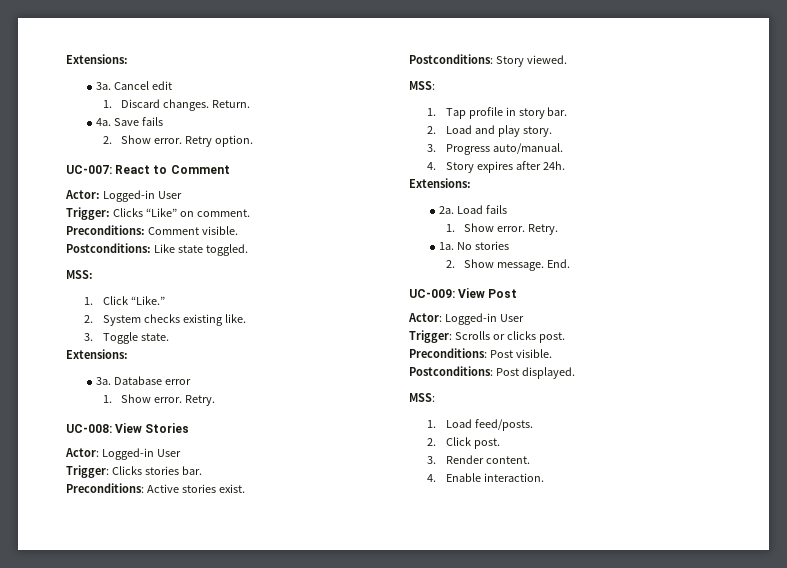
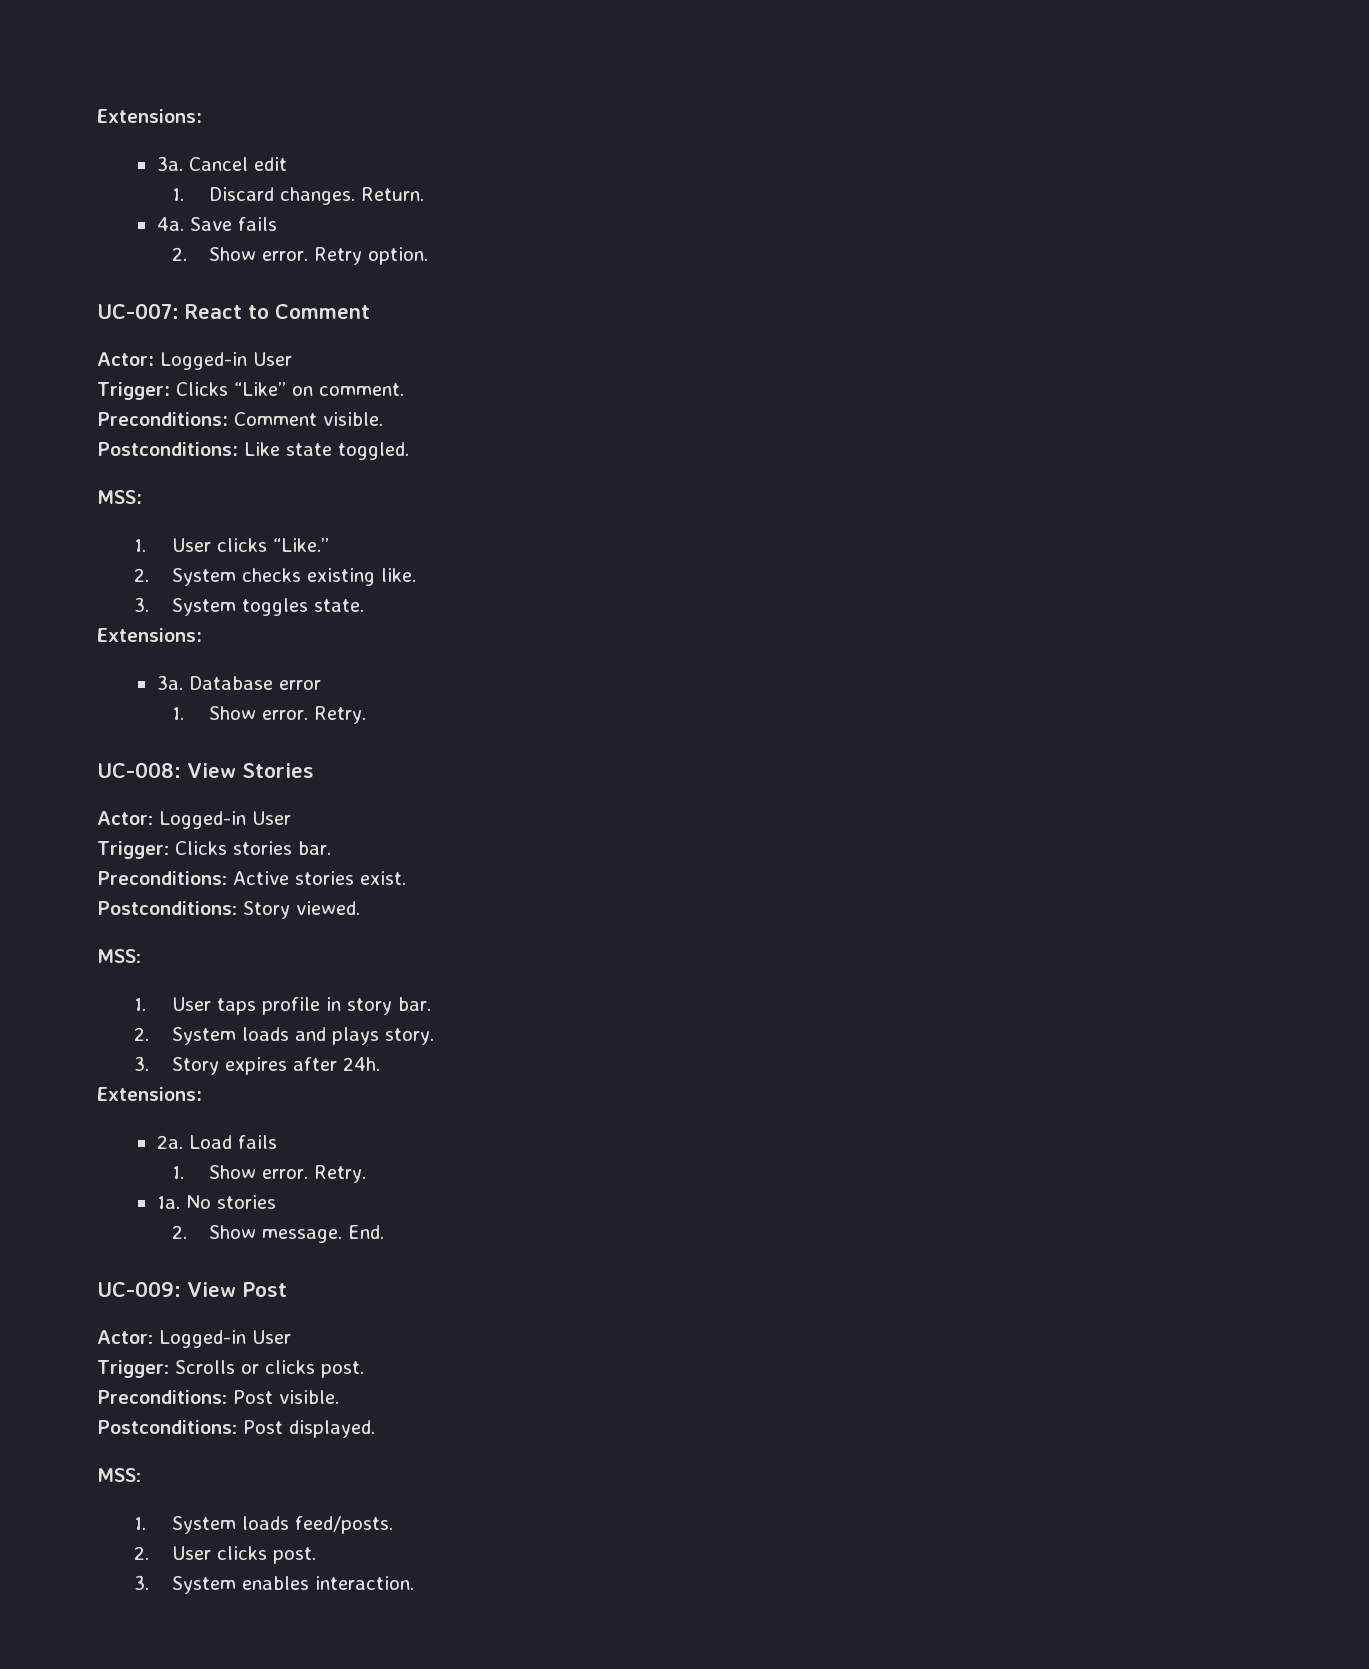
- 1. Click “Like.”
+ 1. User clicks “Like.”
- 3. Toggle state.
+ 3. System toggles state.
- 1. Tap profile in story bar.
+ 1. User taps profile in story bar.
- 2. Load and play story.
- 3. Progress auto/manual.
- 4. Story expires after 24h.
+ 2. System loads and plays story.
+ 3. Story expires after 24h.
- 1. Load feed/posts.
+ 1. System loads feed/posts.
- 2. Click post.
+ 2. User clicks post.
- 3. Render content.
- 4. Enable interaction.
+ 3. System enables interaction.

